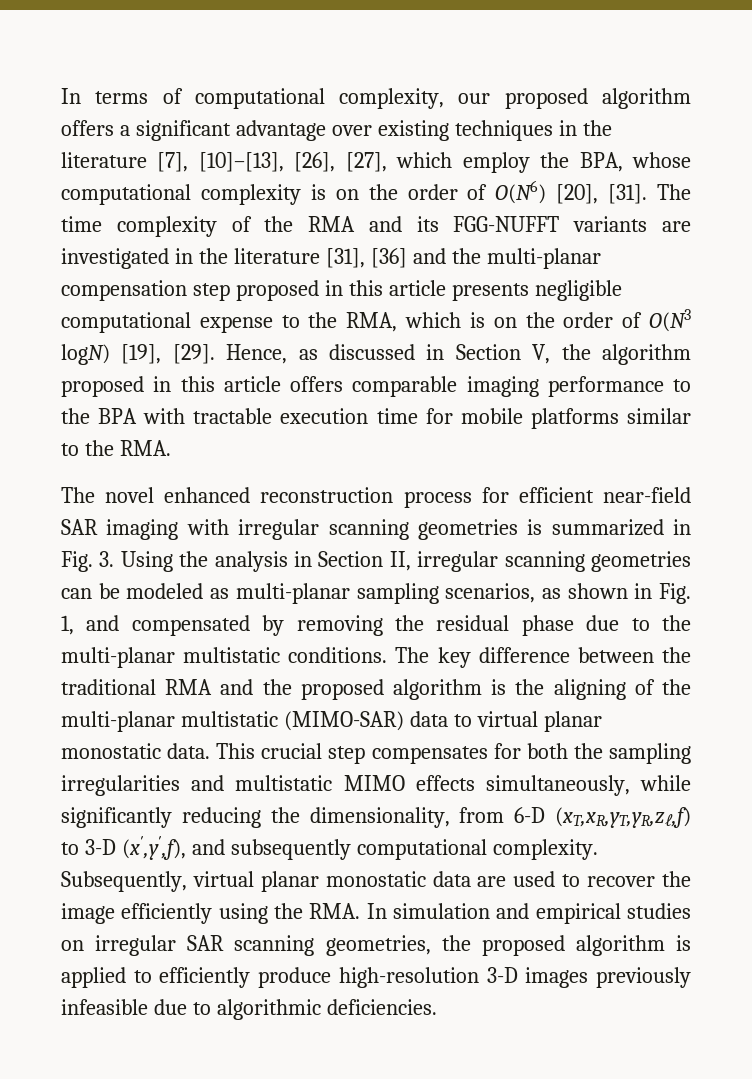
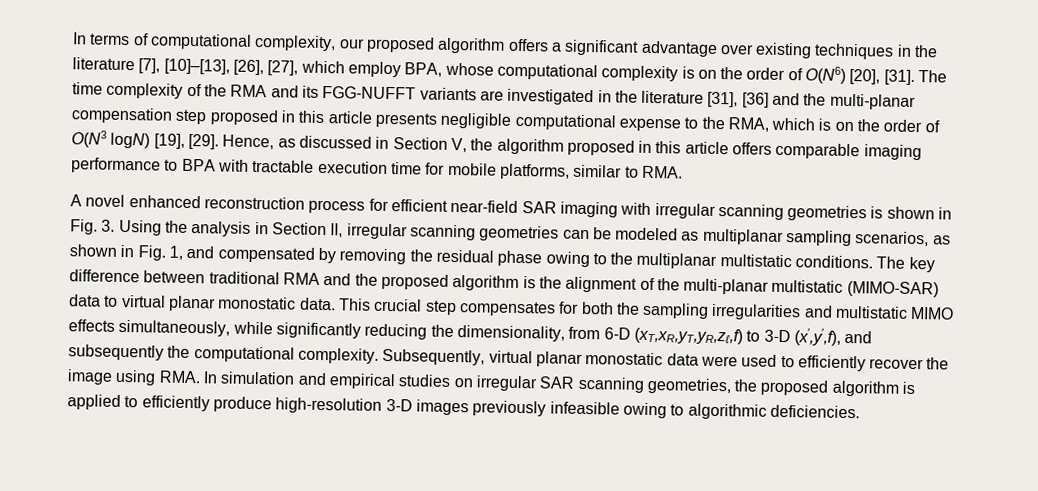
- In terms of computational complexity, our proposed algorithm offers a significant advantage over existing techniques in the literature [7], [10]–[13], [26], [27], which employ the BPA, whose computational complexity is on the order of O(N6) [20], [31].
+ In terms of computational complexity, our proposed algorithm offers a significant advantage over existing techniques in the literature [7], [10]–[13], [26], [27], which employ BPA, whose computational complexity is on the order of O(N6) [20], [31].
- Hence, as discussed in Section V, the algorithm proposed in this article offers comparable imaging performance to the BPA with tractable execution time for mobile platforms similar to the RMA.
+ Hence, as discussed in Section V, the algorithm proposed in this article offers comparable imaging performance to BPA with tractable execution time for mobile platforms, similar to RMA.
- The novel enhanced reconstruction process for efficient near-field SAR imaging with irregular scanning geometries is summarized in Fig. 3. Using the analysis in Section II, irregular scanning geometries can be modeled as multi-planar sampling scenarios, as shown in Fig. 1, and compensated by removing the residual phase due to the multi-planar multistatic conditions.
+ A novel enhanced reconstruction process for efficient near-field SAR imaging with irregular scanning geometries is shown in Fig. 3. Using the analysis in Section II, irregular scanning geometries can be modeled as multiplanar sampling scenarios, as shown in Fig. 1, and compensated by removing the residual phase owing to the multiplanar multistatic conditions.
- The key difference between the traditional RMA and the proposed algorithm is the aligning of the multi-planar multistatic (MIMO-SAR) data to virtual planar monostatic data.
+ The key difference between traditional RMA and the proposed algorithm is the alignment of the multi-planar multistatic (MIMO-SAR) data to virtual planar monostatic data.
- This crucial step compensates for both the sampling irregularities and multistatic MIMO effects simultaneously, while significantly reducing the dimensionality, from 6-D (xT,xR,yT,yR,zℓ,f) to 3-D (x′,y′,f), and subsequently computational complexity.
+ This crucial step compensates for both the sampling irregularities and multistatic MIMO effects simultaneously, while significantly reducing the dimensionality, from 6-D (xT,xR,yT,yR,zℓ,f) to 3-D (x′,y′,f), and subsequently the computational complexity.
- Subsequently, virtual planar monostatic data are used to recover the image efficiently using the RMA. In simulation and empirical studies on irregular SAR scanning geometries, the proposed algorithm is applied to efficiently produce high-resolution 3-D images previously infeasible due to algorithmic deficiencies.
+ Subsequently, virtual planar monostatic data were used to efficiently recover the image using RMA. In simulation and empirical studies on irregular SAR scanning geometries, the proposed algorithm is applied to efficiently produce high-resolution 3-D images previously infeasible owing to algorithmic deficiencies.

